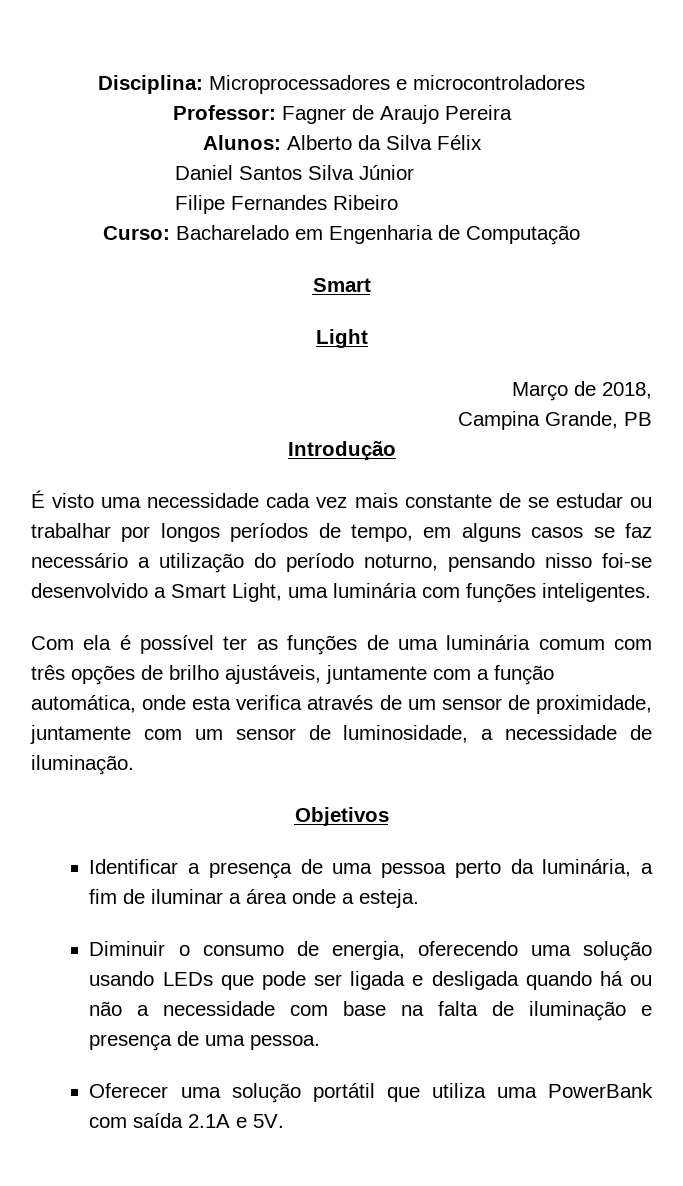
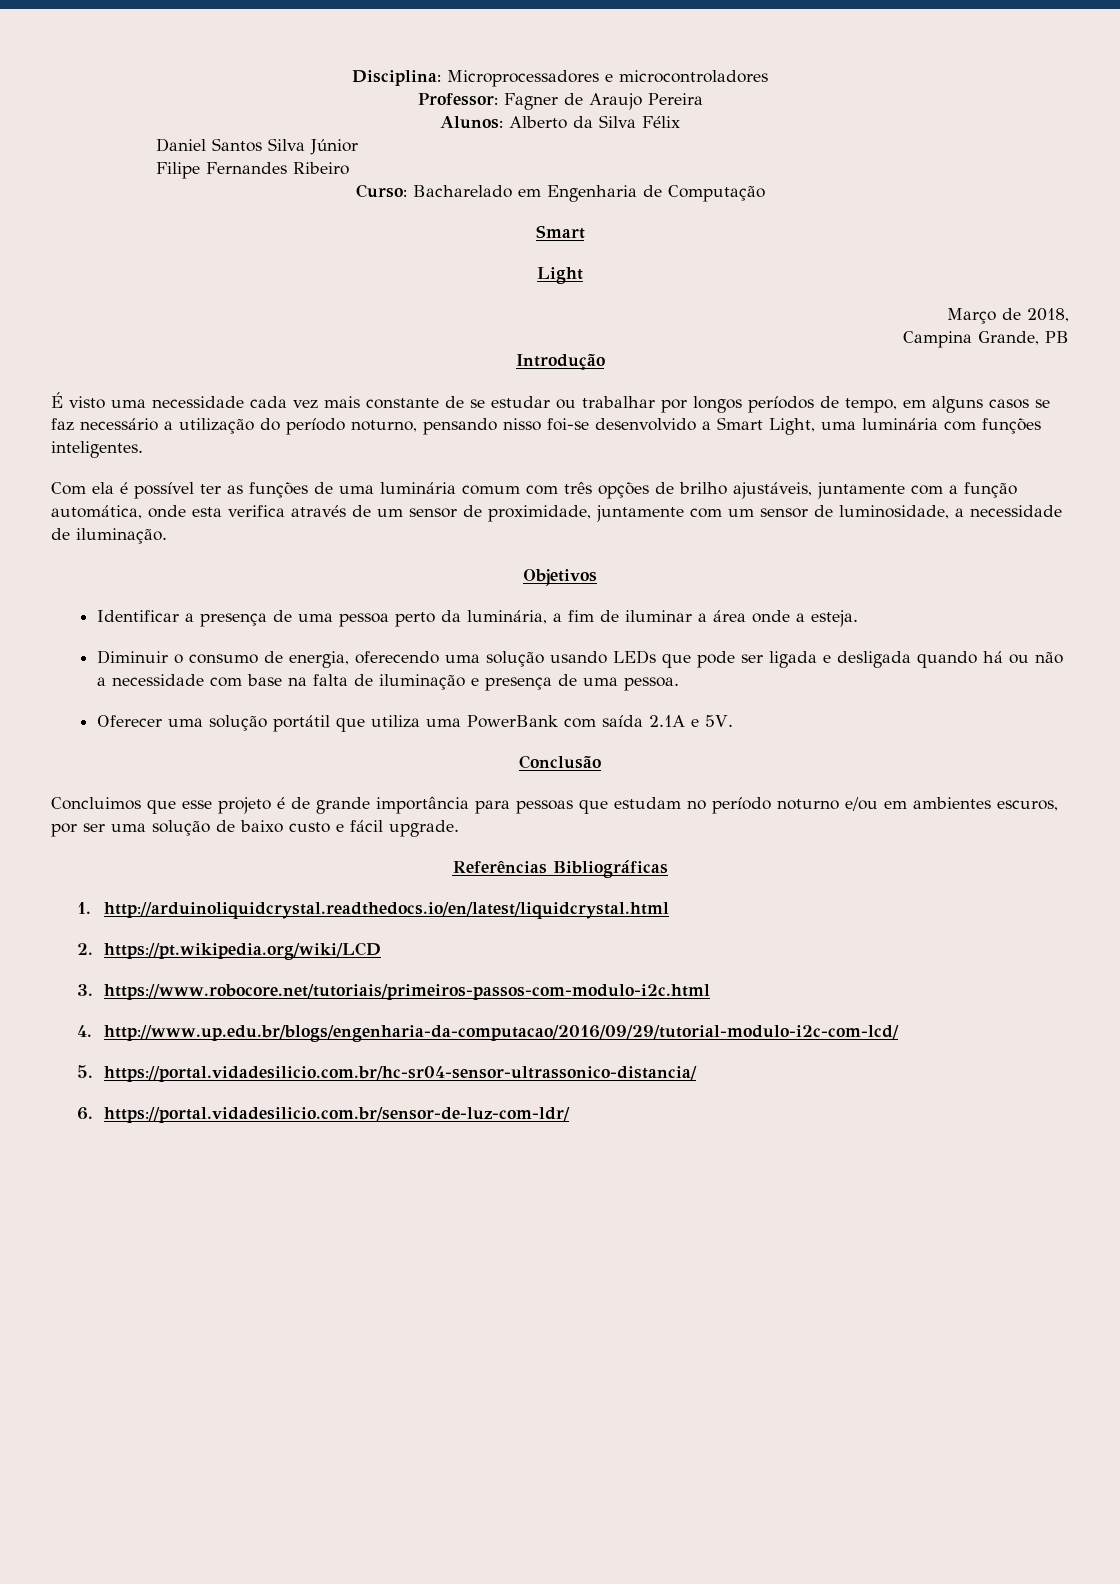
+ Conclusão
+ Concluimos que esse projeto é de grande importância para pessoas que estudam no período noturno e/ou em ambientes escuros, por ser uma solução de baixo custo e fácil upgrade.
+ Referências Bibliográficas
+ 1. http://arduinoliquidcrystal.readthedocs.io/en/latest/liquidcrystal.html
+ 2. https://pt.wikipedia.org/wiki/LCD
+ 3. https://www.robocore.net/tutoriais/primeiros-passos-com-modulo-i2c.html
+ 4. http://www.up.edu.br/blogs/engenharia-da-computacao/2016/09/29/tutorial-modulo-i2c-com-lcd/
+ 5. https://portal.vidadesilicio.com.br/hc-sr04-sensor-ultrassonico-distancia/
+ 6. https://portal.vidadesilicio.com.br/sensor-de-luz-com-ldr/

